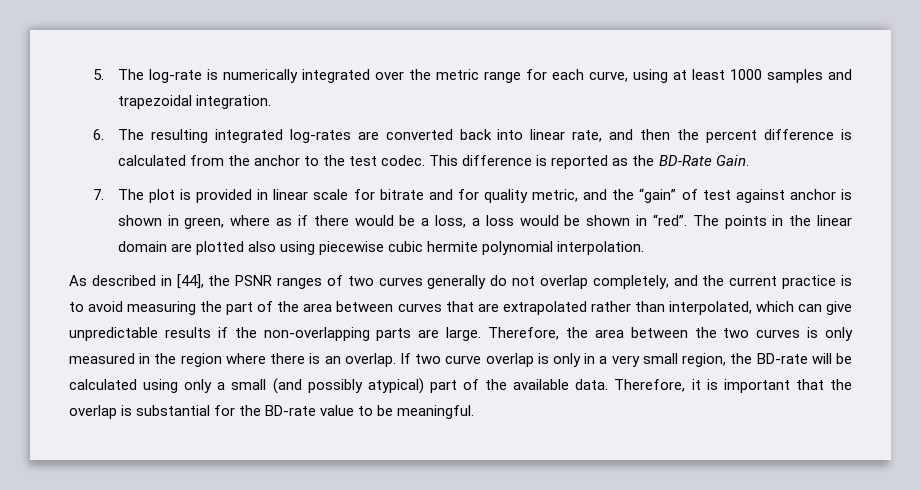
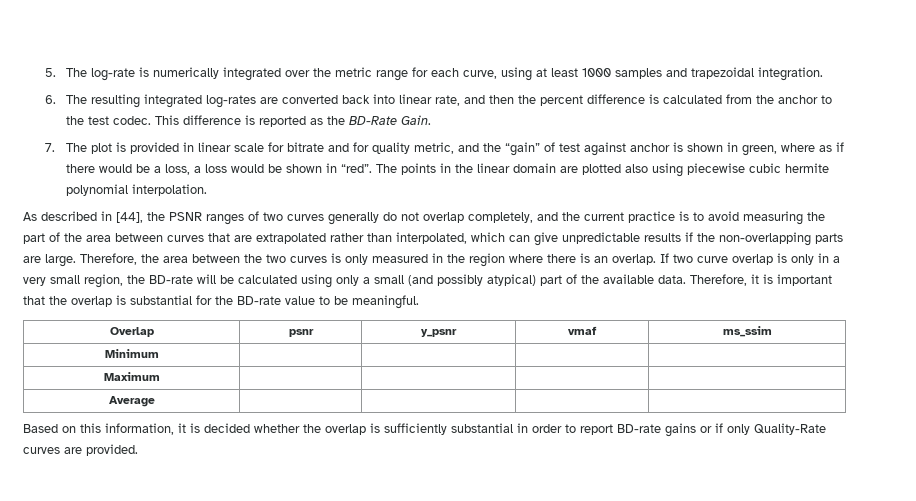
+ Overlap | psnr | y_psnr | vmaf | ms_ssim
+ Minimum | | | |
+ Maximum | | | |
+ Average | | | |
+ Based on this information, it is decided whether the overlap is sufficiently substantial in order to report BD-rate gains or if only Quality-Rate curves are provided.

